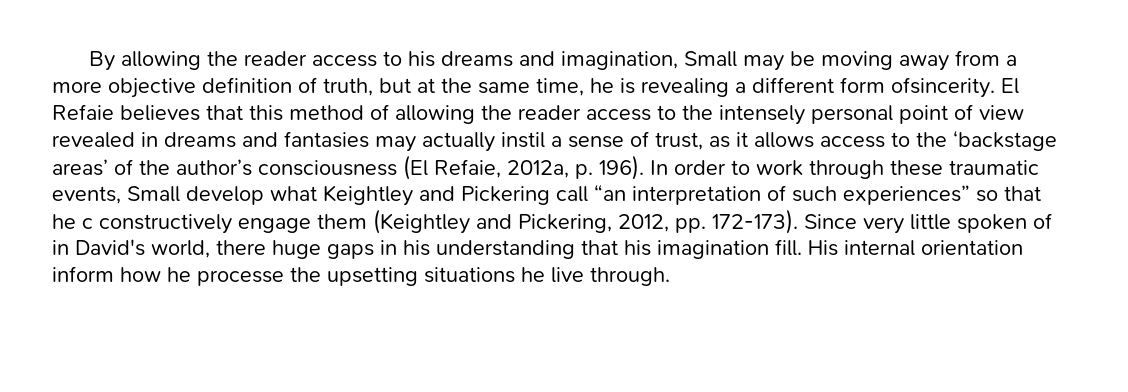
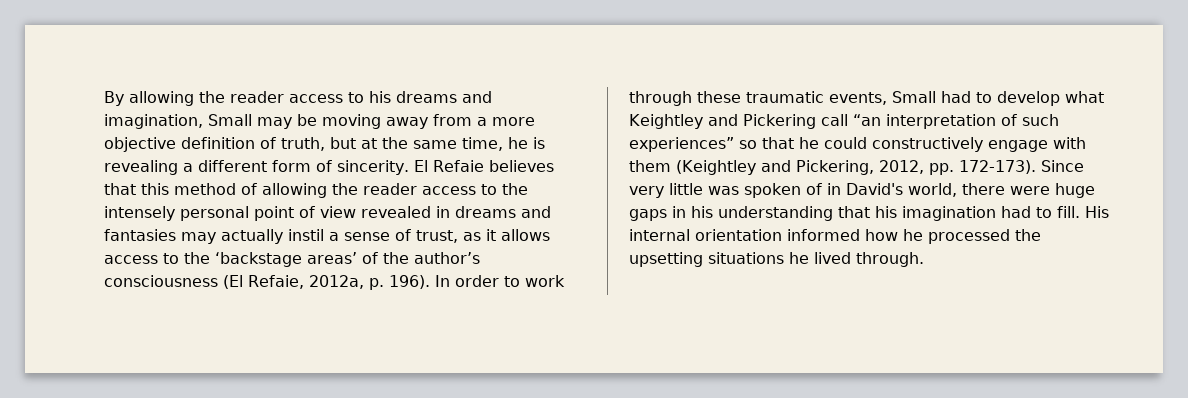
- By allowing the reader access to his dreams and imagination, Small may be moving away from a more objective definition of truth, but at the same time, he is revealing a different form ofsincerity.
+ By allowing the reader access to his dreams and imagination, Small may be moving away from a more objective definition of truth, but at the same time, he is revealing a different form of sincerity.
- In order to work through these traumatic events, Small develop what Keightley and Pickering call “an interpretation of such experiences” so that he c constructively engage them (Keightley and Pickering, 2012, pp. 172-173).
+ In order to work through these traumatic events, Small had to develop what Keightley and Pickering call “an interpretation of such experiences” so that he could constructively engage with them (Keightley and Pickering, 2012, pp. 172-173).
- Since very little spoken of in David's world, there huge gaps in his understanding that his imagination fill.
+ Since very little was spoken of in David's world, there were huge gaps in his understanding that his imagination had to fill.
- His internal orientation inform how he processe the upsetting situations he live through.
+ His internal orientation informed how he processed the upsetting situations he lived through.

